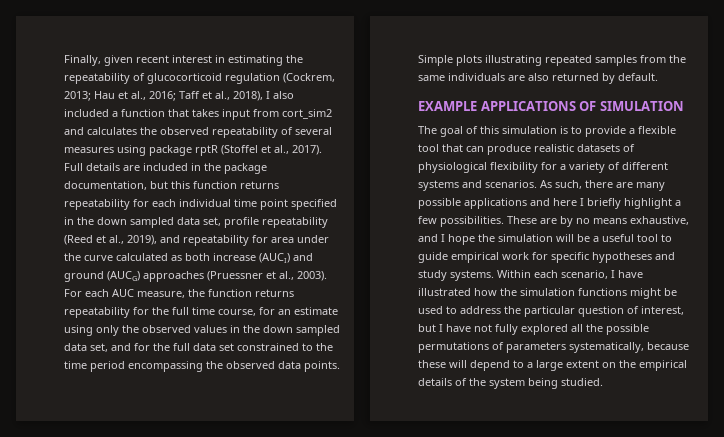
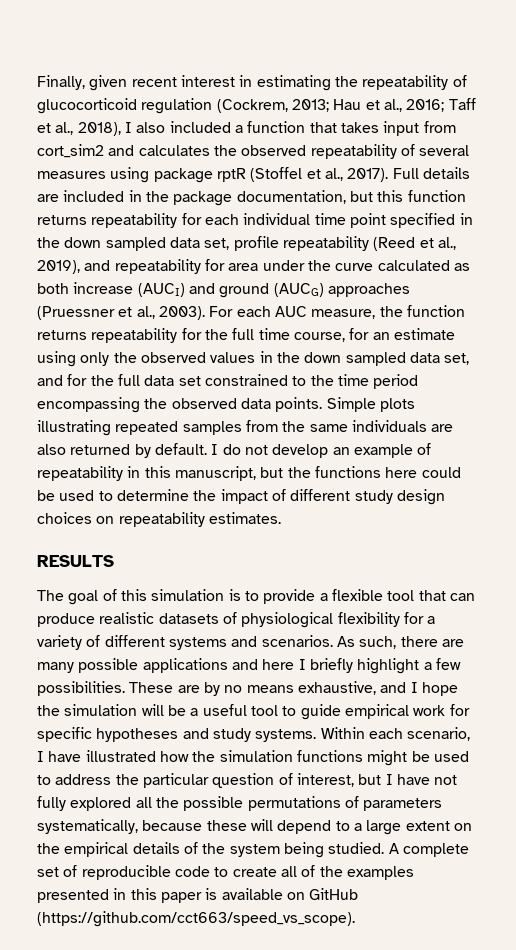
- Simple plots illustrating repeated samples from the same individuals are also returned by default.
- EXAMPLE APPLICATIONS OF SIMULATION
+ Simple plots illustrating repeated samples from the same individuals are also returned by default. I do not develop an example of repeatability in this manuscript, but the functions here could be used to determine the impact of different study design choices on repeatability estimates.
+ RESULTS
+ A complete set of reproducible code to create all of the examples presented in this paper is available on GitHub (https://github.com/cct663/speed_vs_scope).

